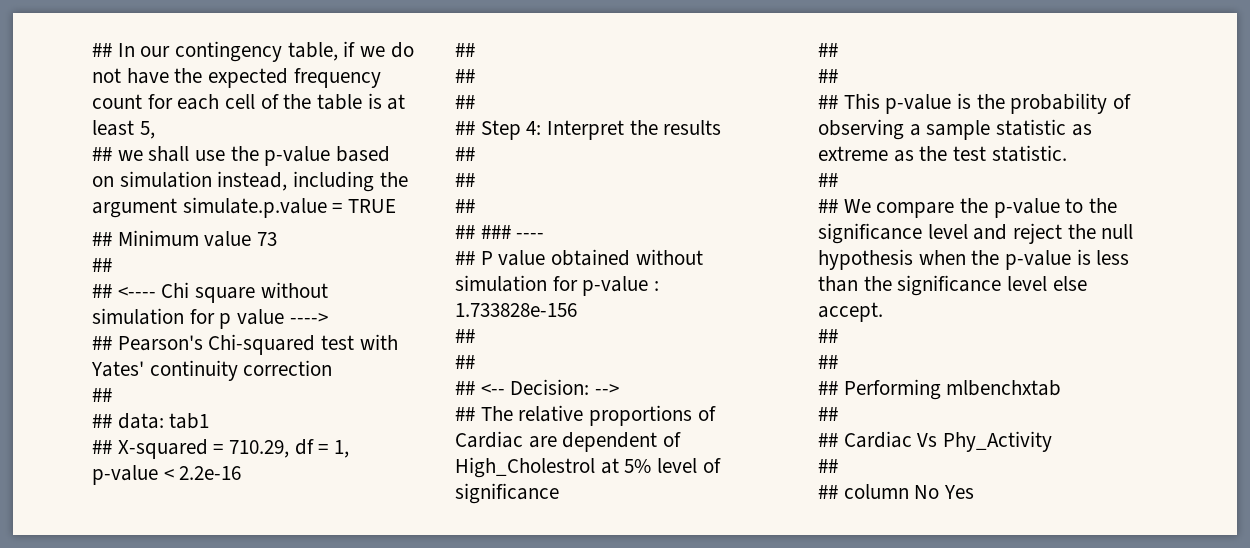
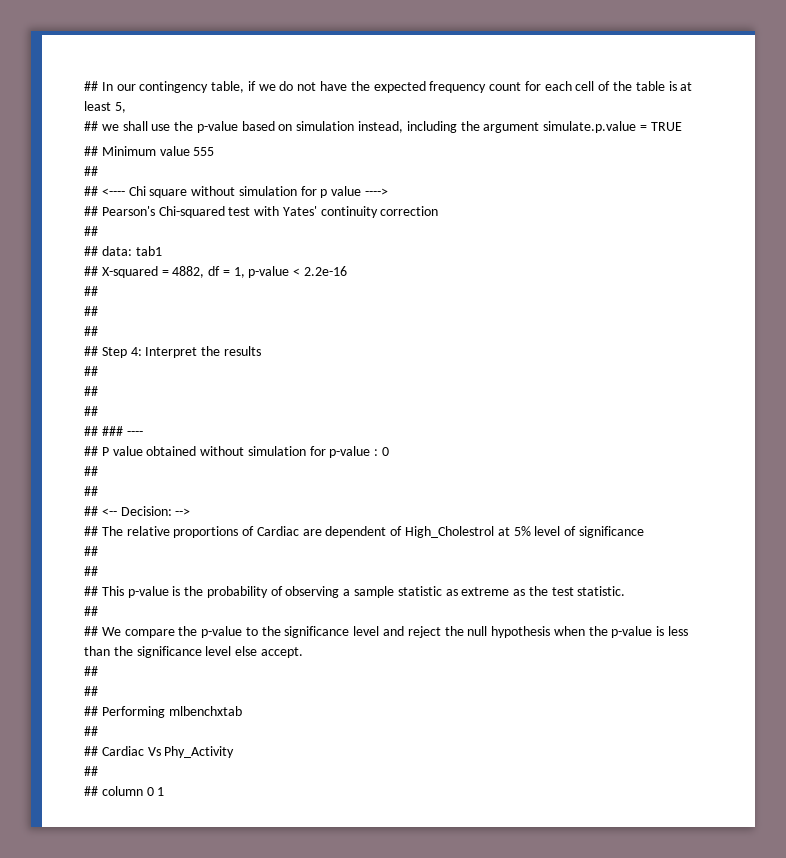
- ## Minimum value 73
+ ## Minimum value 555
- ## X-squared = 710.29, df = 1, p-value < 2.2e-16
+ ## X-squared = 4882, df = 1, p-value < 2.2e-16
- ## P value obtained without simulation for p-value : 1.733828e-156
+ ## P value obtained without simulation for p-value : 0
- ## column No Yes
+ ## column 0 1

